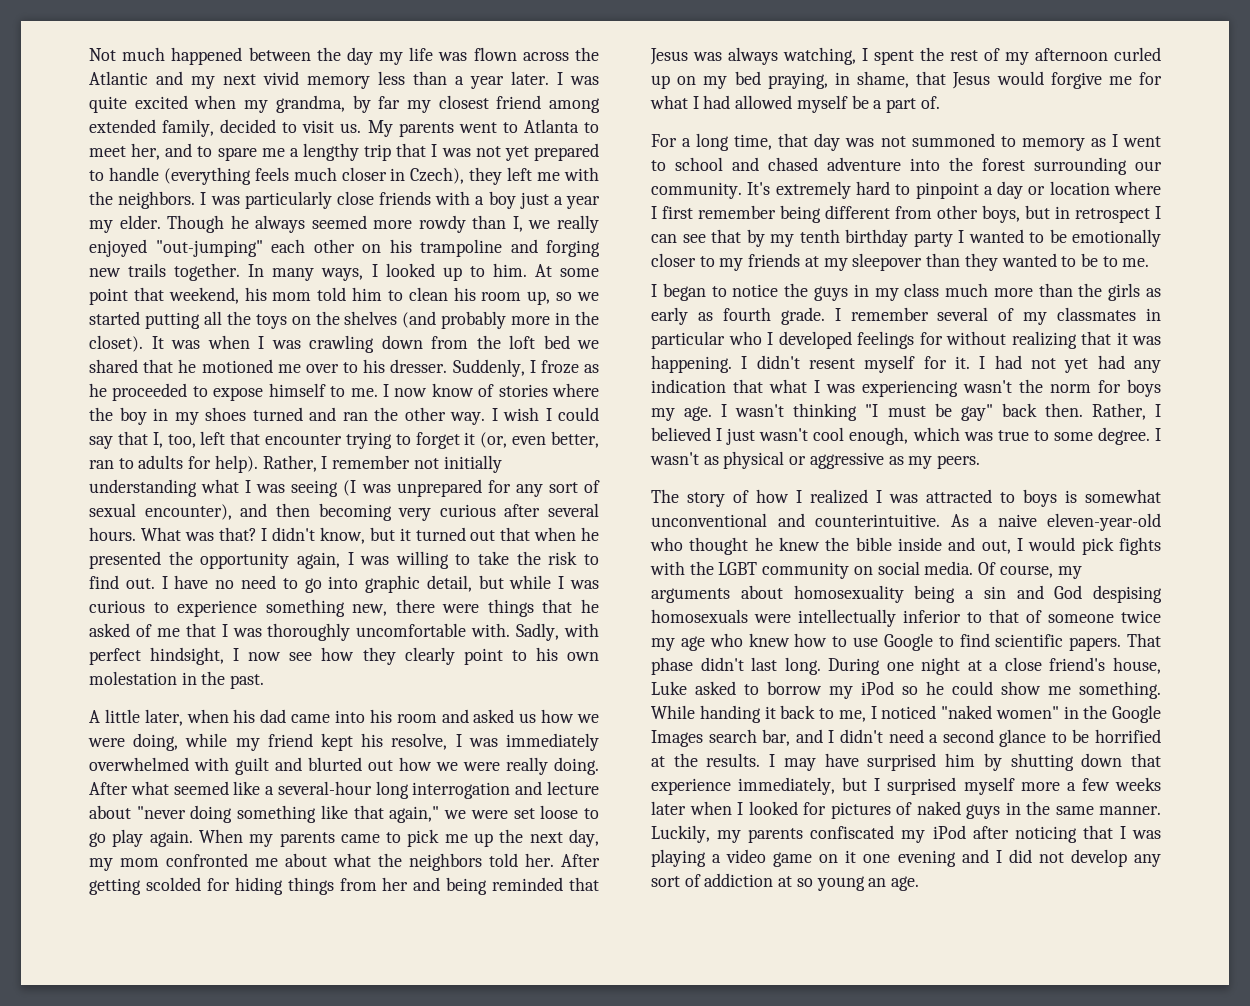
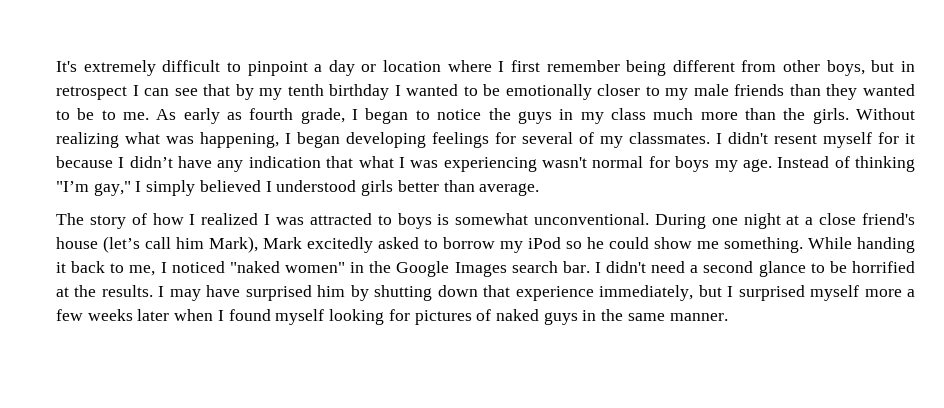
- Not much happened between the day my life was flown across the Atlantic and my next vivid memory less than a year later. I was quite excited when my grandma, by far my closest friend among extended family, decided to visit us. My parents went to Atlanta to meet her, and to spare me a lengthy trip that I was not yet prepared to handle (everything feels much closer in Czech), they left me with the neighbors. I was particularly close friends with a boy just a year my elder. Though he always seemed more rowdy than I, we really enjoyed "out-jumping" each other on his trampoline and forging new trails together. In many ways, I looked up to him. At some point that weekend, his mom told him to clean his room up, so we started putting all the toys on the shelves (and probably more in the closet). It was when I was crawling down from the loft bed we shared that he motioned me over to his dresser. Suddenly, I froze as he proceeded to expose himself to me. I now know of stories where the boy in my shoes turned and ran the other way. I wish I could say that I, too, left that encounter trying to forget it (or, even better, ran to adults for help). Rather, I remember not initially understanding what I was seeing (I was unprepared for any sort of sexual encounter), and then becoming very curious after several hours. What was that? I didn't know, but it turned out that when he presented the opportunity again, I was willing to take the risk to find out. I have no need to go into graphic detail, but while I was curious to experience something new, there were things that he asked of me that I was thoroughly uncomfortable with. Sadly, with perfect hindsight, I now see how they clearly point to his own molestation in the past.
- A little later, when his dad came into his room and asked us how we were doing, while my friend kept his resolve, I was immediately overwhelmed with guilt and blurted out how we were really doing. After what seemed like a several-hour long interrogation and lecture about "never doing something like that again," we were set loose to go play again. When my parents came to pick me up the next day, my mom confronted me about what the neighbors told her. After getting scolded for hiding things from her and being reminded that Jesus was always watching, I spent the rest of my afternoon curled up on my bed praying, in shame, that Jesus would forgive me for what I had allowed myself be a part of.
- For a long time, that day was not summoned to memory as I went to school and chased adventure into the forest surrounding our community. It's extremely hard to pinpoint a day or location where I first remember being different from other boys, but in retrospect I can see that by my tenth birthday party I wanted to be emotionally closer to my friends at my sleepover than they wanted to be to me.
- I began to notice the guys in my class much more than the girls as early as fourth grade. I remember several of my classmates in particular who I developed feelings for without realizing that it was happening.
+ It's extremely difficult to pinpoint a day or location where I first remember being different from other boys, but in retrospect I can see that by my tenth birthday I wanted to be emotionally closer to my male friends than they wanted to be to me. As early as fourth grade, I began to notice the guys in my class much more than the girls. Without realizing what was happening, I began developing feelings for several of my classmates.
- I didn't resent myself for it. I had not yet had any indication that what I was experiencing wasn't the norm for boys my age.
+ I didn't resent myself for it because I didn’t have any indication that what I was experiencing wasn't normal for boys my age.
- I wasn't thinking "I must be gay" back then. Rather, I believed I just wasn't cool enough, which was true to some degree. I wasn't as physical or aggressive as my peers.
+ Instead of thinking "I’m gay," I simply believed I understood girls better than average.
- The story of how I realized I was attracted to boys is somewhat unconventional and counterintuitive. As a naive eleven-year-old who thought he knew the bible inside and out, I would pick fights with the LGBT community on social media. Of course, my arguments about homosexuality being a sin and God despising homosexuals were intellectually inferior to that of someone twice my age who knew how to use Google to find scientific papers. That phase didn't last long.
+ The story of how I realized I was attracted to boys is somewhat unconventional.
- During one night at a close friend's house, Luke asked to borrow my iPod so he could show me something.
+ During one night at a close friend's house (let’s call him Mark), Mark excitedly asked to borrow my iPod so he could show me something.
- While handing it back to me, I noticed "naked women" in the Google Images search bar, and I didn't need a second glance to be horrified at the results.
+ While handing it back to me, I noticed "naked women" in the Google Images search bar. I didn't need a second glance to be horrified at the results.
- I may have surprised him by shutting down that experience immediately, but I surprised myself more a few weeks later when I looked for pictures of naked guys in the same manner. Luckily, my parents confiscated my iPod after noticing that I was playing a video game on it one evening and I did not develop any sort of addiction at so young an age.
+ I may have surprised him by shutting down that experience immediately, but I surprised myself more a few weeks later when I found myself looking for pictures of naked guys in the same manner.

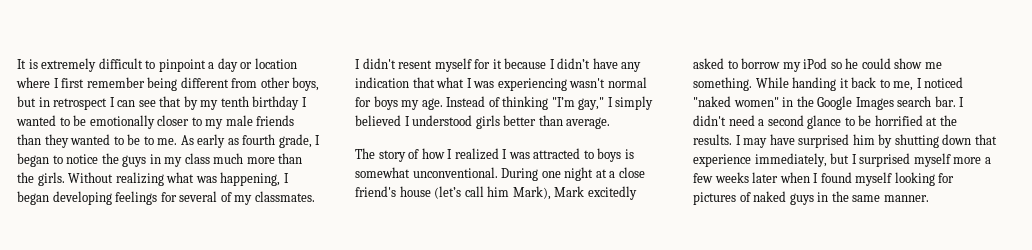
- It's extremely difficult to pinpoint a day or location where I first remember being different from other boys, but in retrospect I can see that by my tenth birthday I wanted to be emotionally closer to my male friends than they wanted to be to me.
+ It is extremely difficult to pinpoint a day or location where I first remember being different from other boys, but in retrospect I can see that by my tenth birthday I wanted to be emotionally closer to my male friends than they wanted to be to me.

